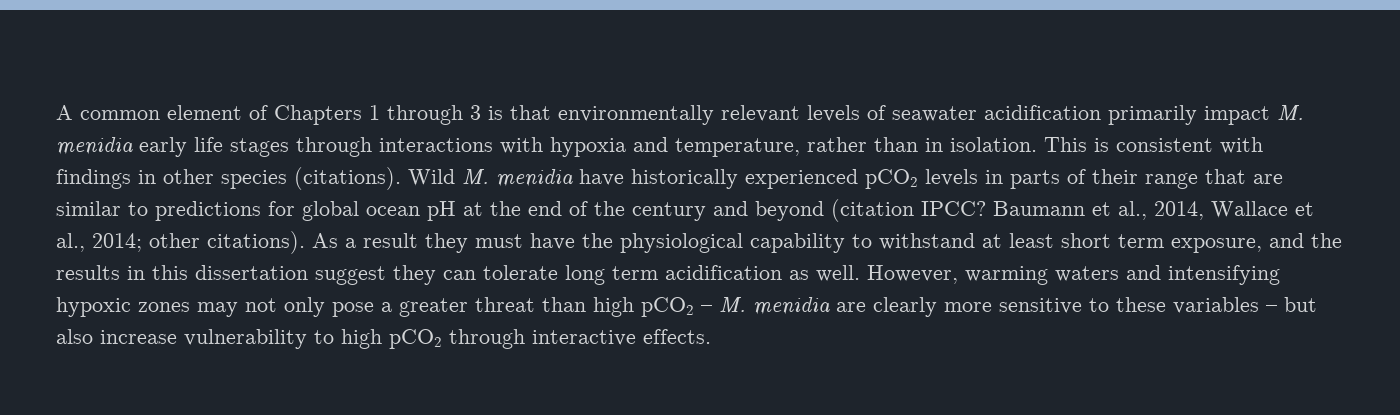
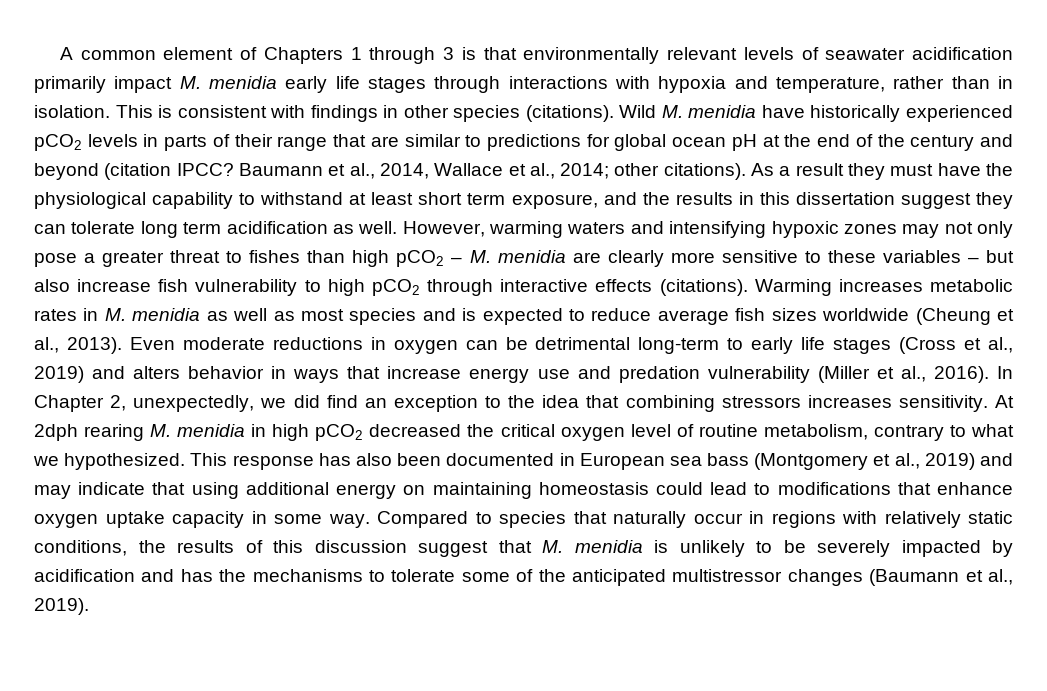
- However, warming waters and intensifying hypoxic zones may not only pose a greater threat than high pCO2 – M. menidia are clearly more sensitive to these variables – but also increase vulnerability to high pCO2 through interactive effects.
+ However, warming waters and intensifying hypoxic zones may not only pose a greater threat to fishes than high pCO2 – M. menidia are clearly more sensitive to these variables – but also increase fish vulnerability to high pCO2 through interactive effects (citations). Warming increases metabolic rates in M. menidia as well as most species and is expected to reduce average fish sizes worldwide (Cheung et al., 2013). Even moderate reductions in oxygen can be detrimental long-term to early life stages (Cross et al., 2019) and alters behavior in ways that increase energy use and predation vulnerability (Miller et al., 2016). In Chapter 2, unexpectedly, we did find an exception to the idea that combining stressors increases sensitivity. At 2dph rearing M. menidia in high pCO2 decreased the critical oxygen level of routine metabolism, contrary to what we hypothesized. This response has also been documented in European sea bass (Montgomery et al., 2019) and may indicate that using additional energy on maintaining homeostasis could lead to modifications that enhance oxygen uptake capacity in some way. Compared to species that naturally occur in regions with relatively static conditions, the results of this discussion suggest that M. menidia is unlikely to be severely impacted by acidification and has the mechanisms to tolerate some of the anticipated multistressor changes (Baumann et al., 2019).

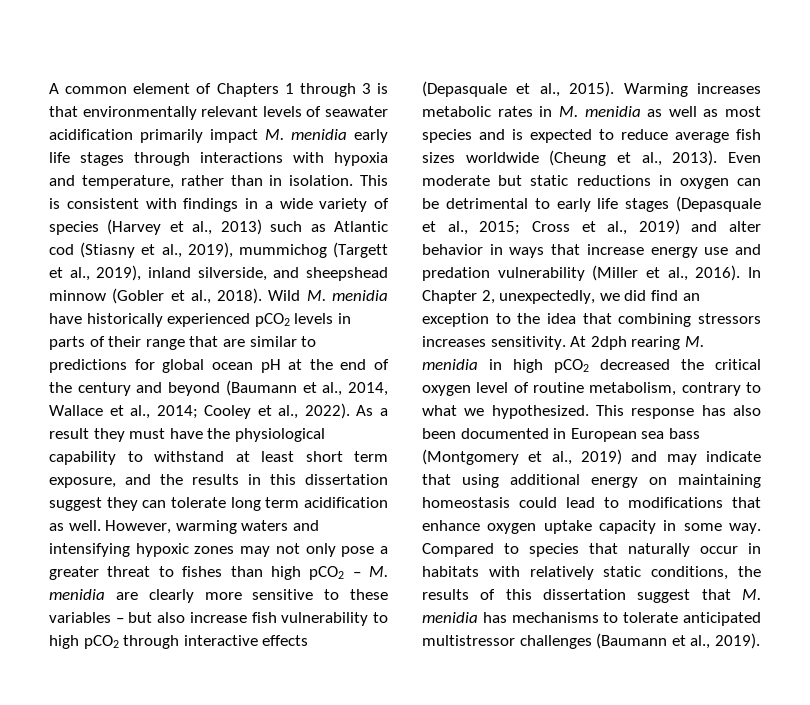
- This is consistent with findings in other species (citations).
+ This is consistent with findings in a wide variety of species (Harvey et al., 2013) such as Atlantic cod (Stiasny et al., 2019), mummichog (Targett et al., 2019), inland silverside, and sheepshead minnow (Gobler et al., 2018).
- Wild M. menidia have historically experienced pCO2 levels in parts of their range that are similar to predictions for global ocean pH at the end of the century and beyond (citation IPCC? Baumann et al., 2014, Wallace et al., 2014; other citations).
+ Wild M. menidia have historically experienced pCO2 levels in parts of their range that are similar to predictions for global ocean pH at the end of the century and beyond (Baumann et al., 2014, Wallace et al., 2014; Cooley et al., 2022).
- However, warming waters and intensifying hypoxic zones may not only pose a greater threat to fishes than high pCO2 – M. menidia are clearly more sensitive to these variables – but also increase fish vulnerability to high pCO2 through interactive effects (citations).
+ However, warming waters and intensifying hypoxic zones may not only pose a greater threat to fishes than high pCO2 – M. menidia are clearly more sensitive to these variables – but also increase fish vulnerability to high pCO2 through interactive effects (Depasquale et al., 2015).
- Even moderate reductions in oxygen can be detrimental long-term to early life stages (Cross et al., 2019) and alters behavior in ways that increase energy use and predation vulnerability (Miller et al., 2016).
+ Even moderate but static reductions in oxygen can be detrimental to early life stages (Depasquale et al., 2015; Cross et al., 2019) and alter behavior in ways that increase energy use and predation vulnerability (Miller et al., 2016).
- Compared to species that naturally occur in regions with relatively static conditions, the results of this discussion suggest that M. menidia is unlikely to be severely impacted by acidification and has the mechanisms to tolerate some of the anticipated multistressor changes (Baumann et al., 2019).
+ Compared to species that naturally occur in habitats with relatively static conditions, the results of this dissertation suggest that M. menidia has mechanisms to tolerate anticipated multistressor challenges (Baumann et al., 2019).

